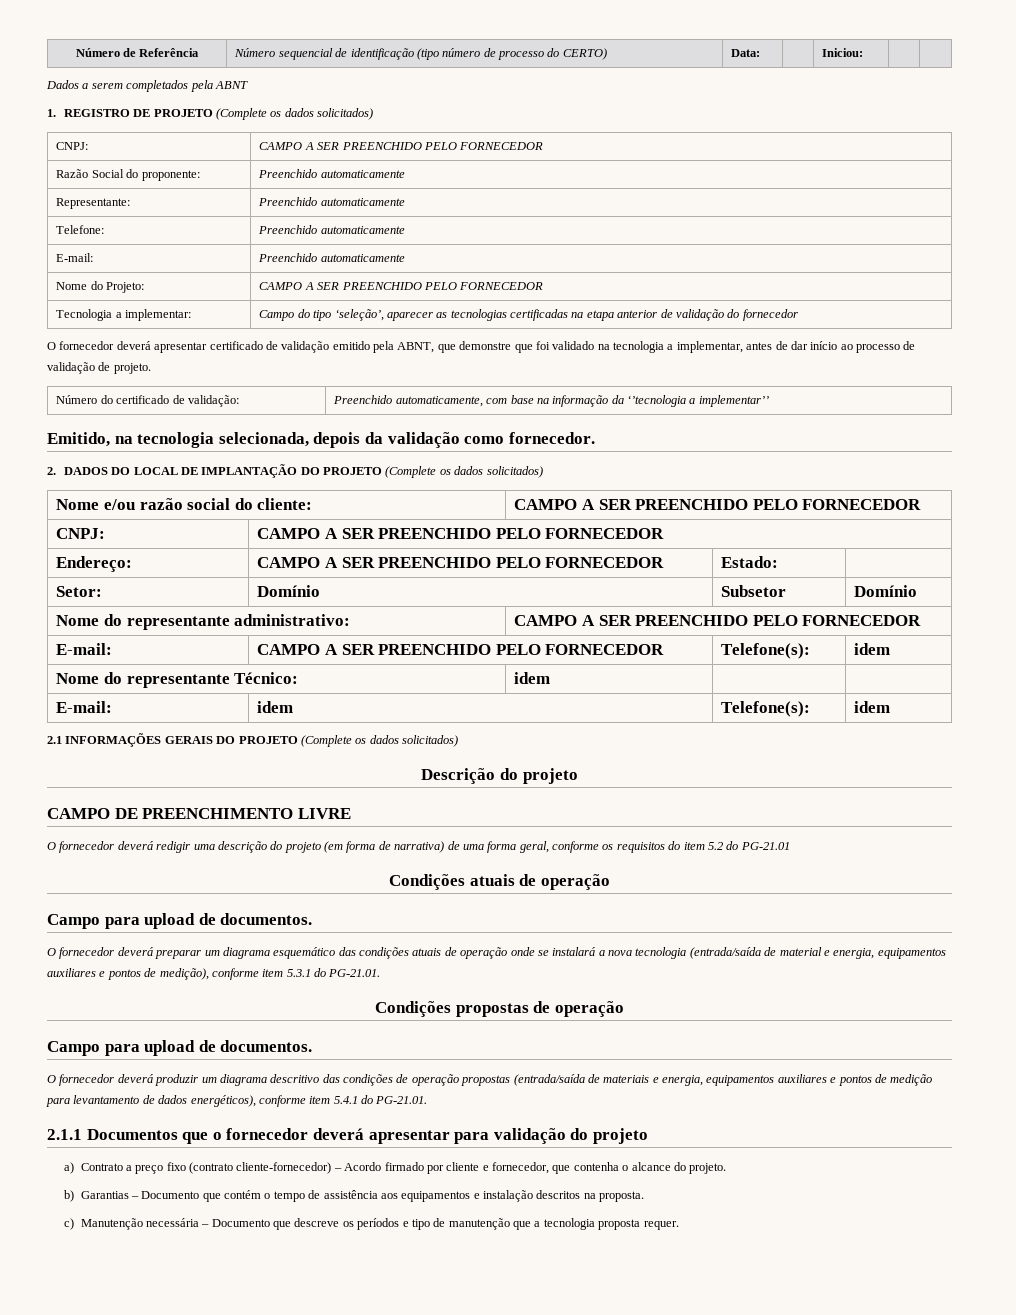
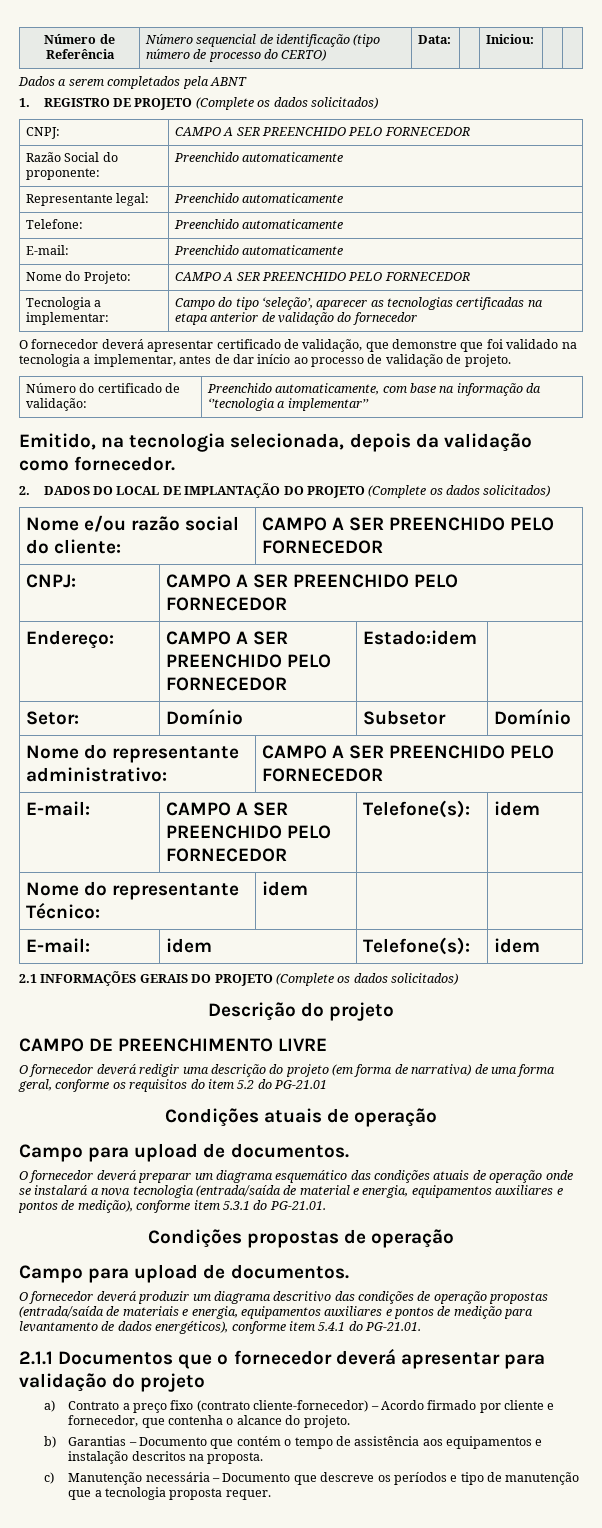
- Representante: | Preenchido automaticamente
+ Representante legal: | Preenchido automaticamente
- O fornecedor deverá apresentar certificado de validação emitido pela ABNT, que demonstre que foi validado na tecnologia a implementar, antes de dar início ao processo de validação de projeto.
+ O fornecedor deverá apresentar certificado de validação, que demonstre que foi validado na tecnologia a implementar, antes de dar início ao processo de validação de projeto.
- Endereço: | CAMPO A SER PREENCHIDO PELO FORNECEDOR | Estado: |
+ Endereço: | CAMPO A SER PREENCHIDO PELO FORNECEDOR | Estado:idem |

